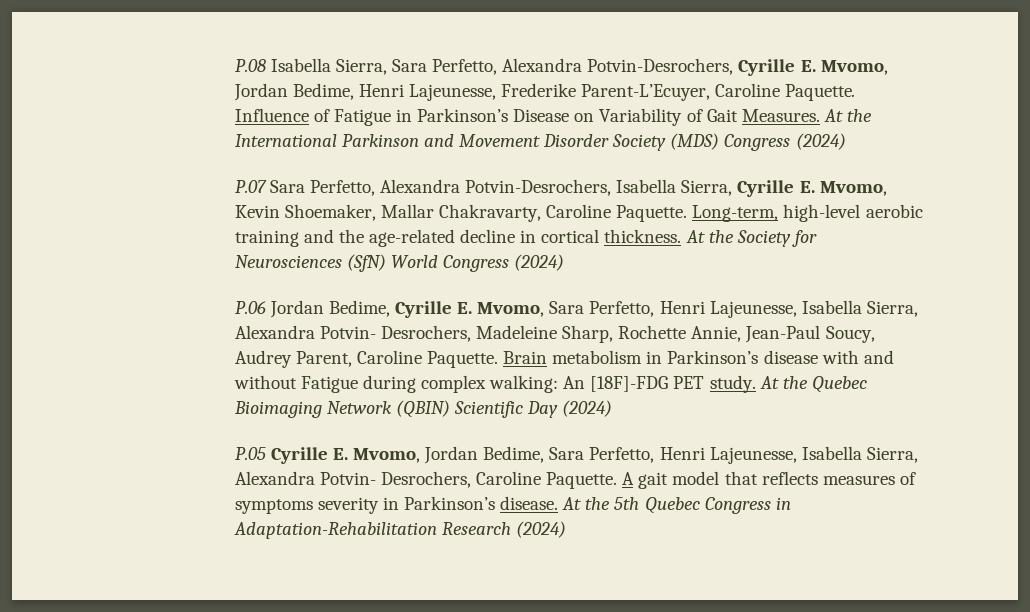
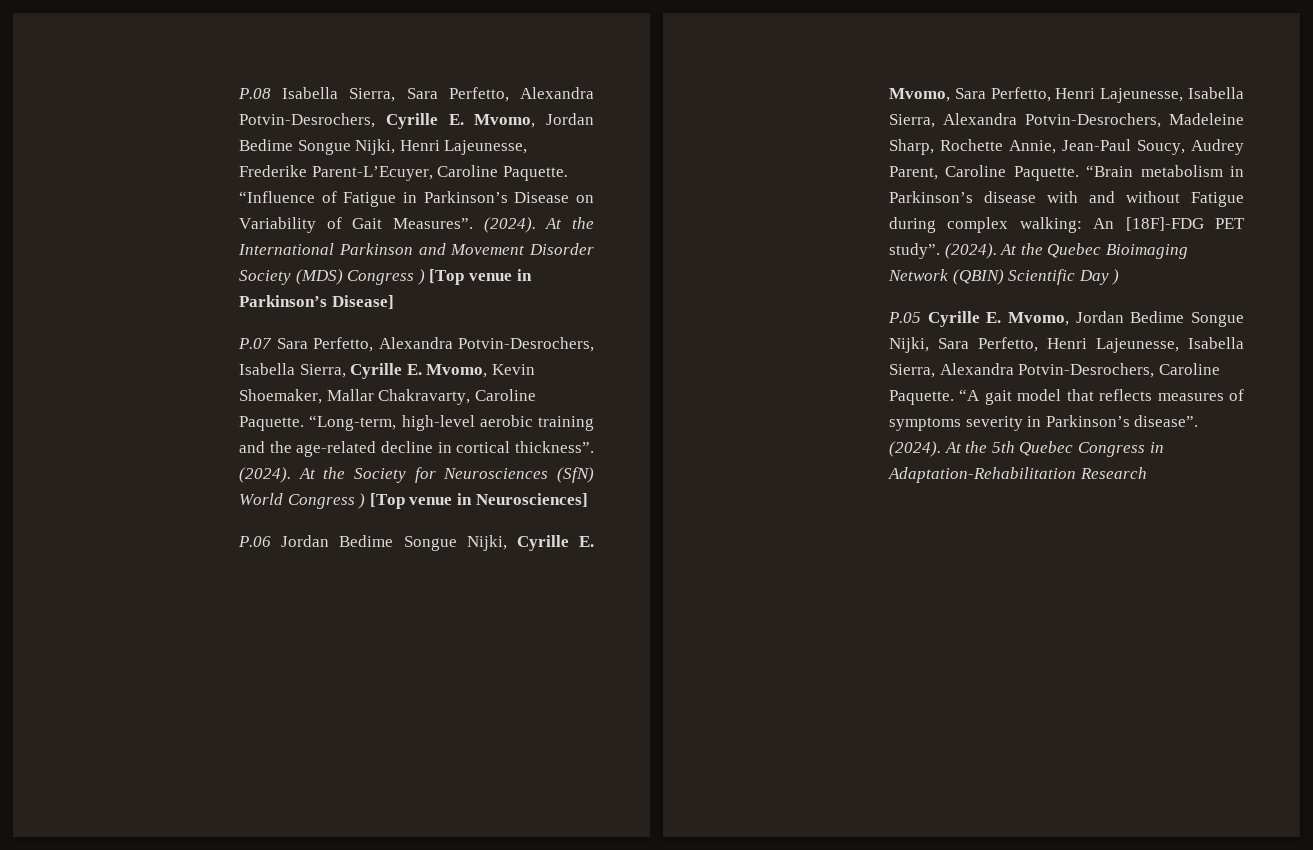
- P.08 Isabella Sierra, Sara Perfetto, Alexandra Potvin-Desrochers, Cyrille E. Mvomo, Jordan Bedime, Henri Lajeunesse, Frederike Parent-L’Ecuyer, Caroline Paquette.
+ P.08 Isabella Sierra, Sara Perfetto, Alexandra Potvin-Desrochers, Cyrille E. Mvomo, Jordan Bedime Songue Nijki, Henri Lajeunesse, Frederike Parent-L’Ecuyer, Caroline Paquette.
- Influence of Fatigue in Parkinson’s Disease on Variability of Gait Measures.
+ “Influence of Fatigue in Parkinson’s Disease on Variability of Gait Measures”. (2024).
- At the International Parkinson and Movement Disorder Society (MDS) Congress (2024)
+ At the International Parkinson and Movement Disorder Society (MDS) Congress ) [Top venue in Parkinson’s Disease]
- Long-term, high-level aerobic training and the age-related decline in cortical thickness.
+ “Long-term, high-level aerobic training and the age-related decline in cortical thickness”. (2024).
- At the Society for Neurosciences (SfN) World Congress (2024)
+ At the Society for Neurosciences (SfN) World Congress ) [Top venue in Neurosciences]
- P.06 Jordan Bedime, Cyrille E. Mvomo, Sara Perfetto, Henri Lajeunesse, Isabella Sierra, Alexandra Potvin- Desrochers, Madeleine Sharp, Rochette Annie, Jean-Paul Soucy, Audrey Parent, Caroline Paquette.
+ P.06 Jordan Bedime Songue Nijki, Cyrille E. Mvomo, Sara Perfetto, Henri Lajeunesse, Isabella Sierra, Alexandra Potvin-Desrochers, Madeleine Sharp, Rochette Annie, Jean-Paul Soucy, Audrey Parent, Caroline Paquette.
- Brain metabolism in Parkinson’s disease with and without Fatigue during complex walking: An [18F]-FDG PET study.
+ “Brain metabolism in Parkinson’s disease with and without Fatigue during complex walking: An [18F]-FDG PET study”. (2024).
- At the Quebec Bioimaging Network (QBIN) Scientific Day (2024)
+ At the Quebec Bioimaging Network (QBIN) Scientific Day )
- P.05 Cyrille E. Mvomo, Jordan Bedime, Sara Perfetto, Henri Lajeunesse, Isabella Sierra, Alexandra Potvin- Desrochers, Caroline Paquette. A gait model that reflects measures of symptoms severity in Parkinson’s disease.
+ P.05 Cyrille E. Mvomo, Jordan Bedime Songue Nijki, Sara Perfetto, Henri Lajeunesse, Isabella Sierra, Alexandra Potvin-Desrochers, Caroline Paquette. “A gait model that reflects measures of symptoms severity in Parkinson’s disease”. (2024).
- At the 5th Quebec Congress in Adaptation-Rehabilitation Research (2024)
+ At the 5th Quebec Congress in Adaptation-Rehabilitation Research

